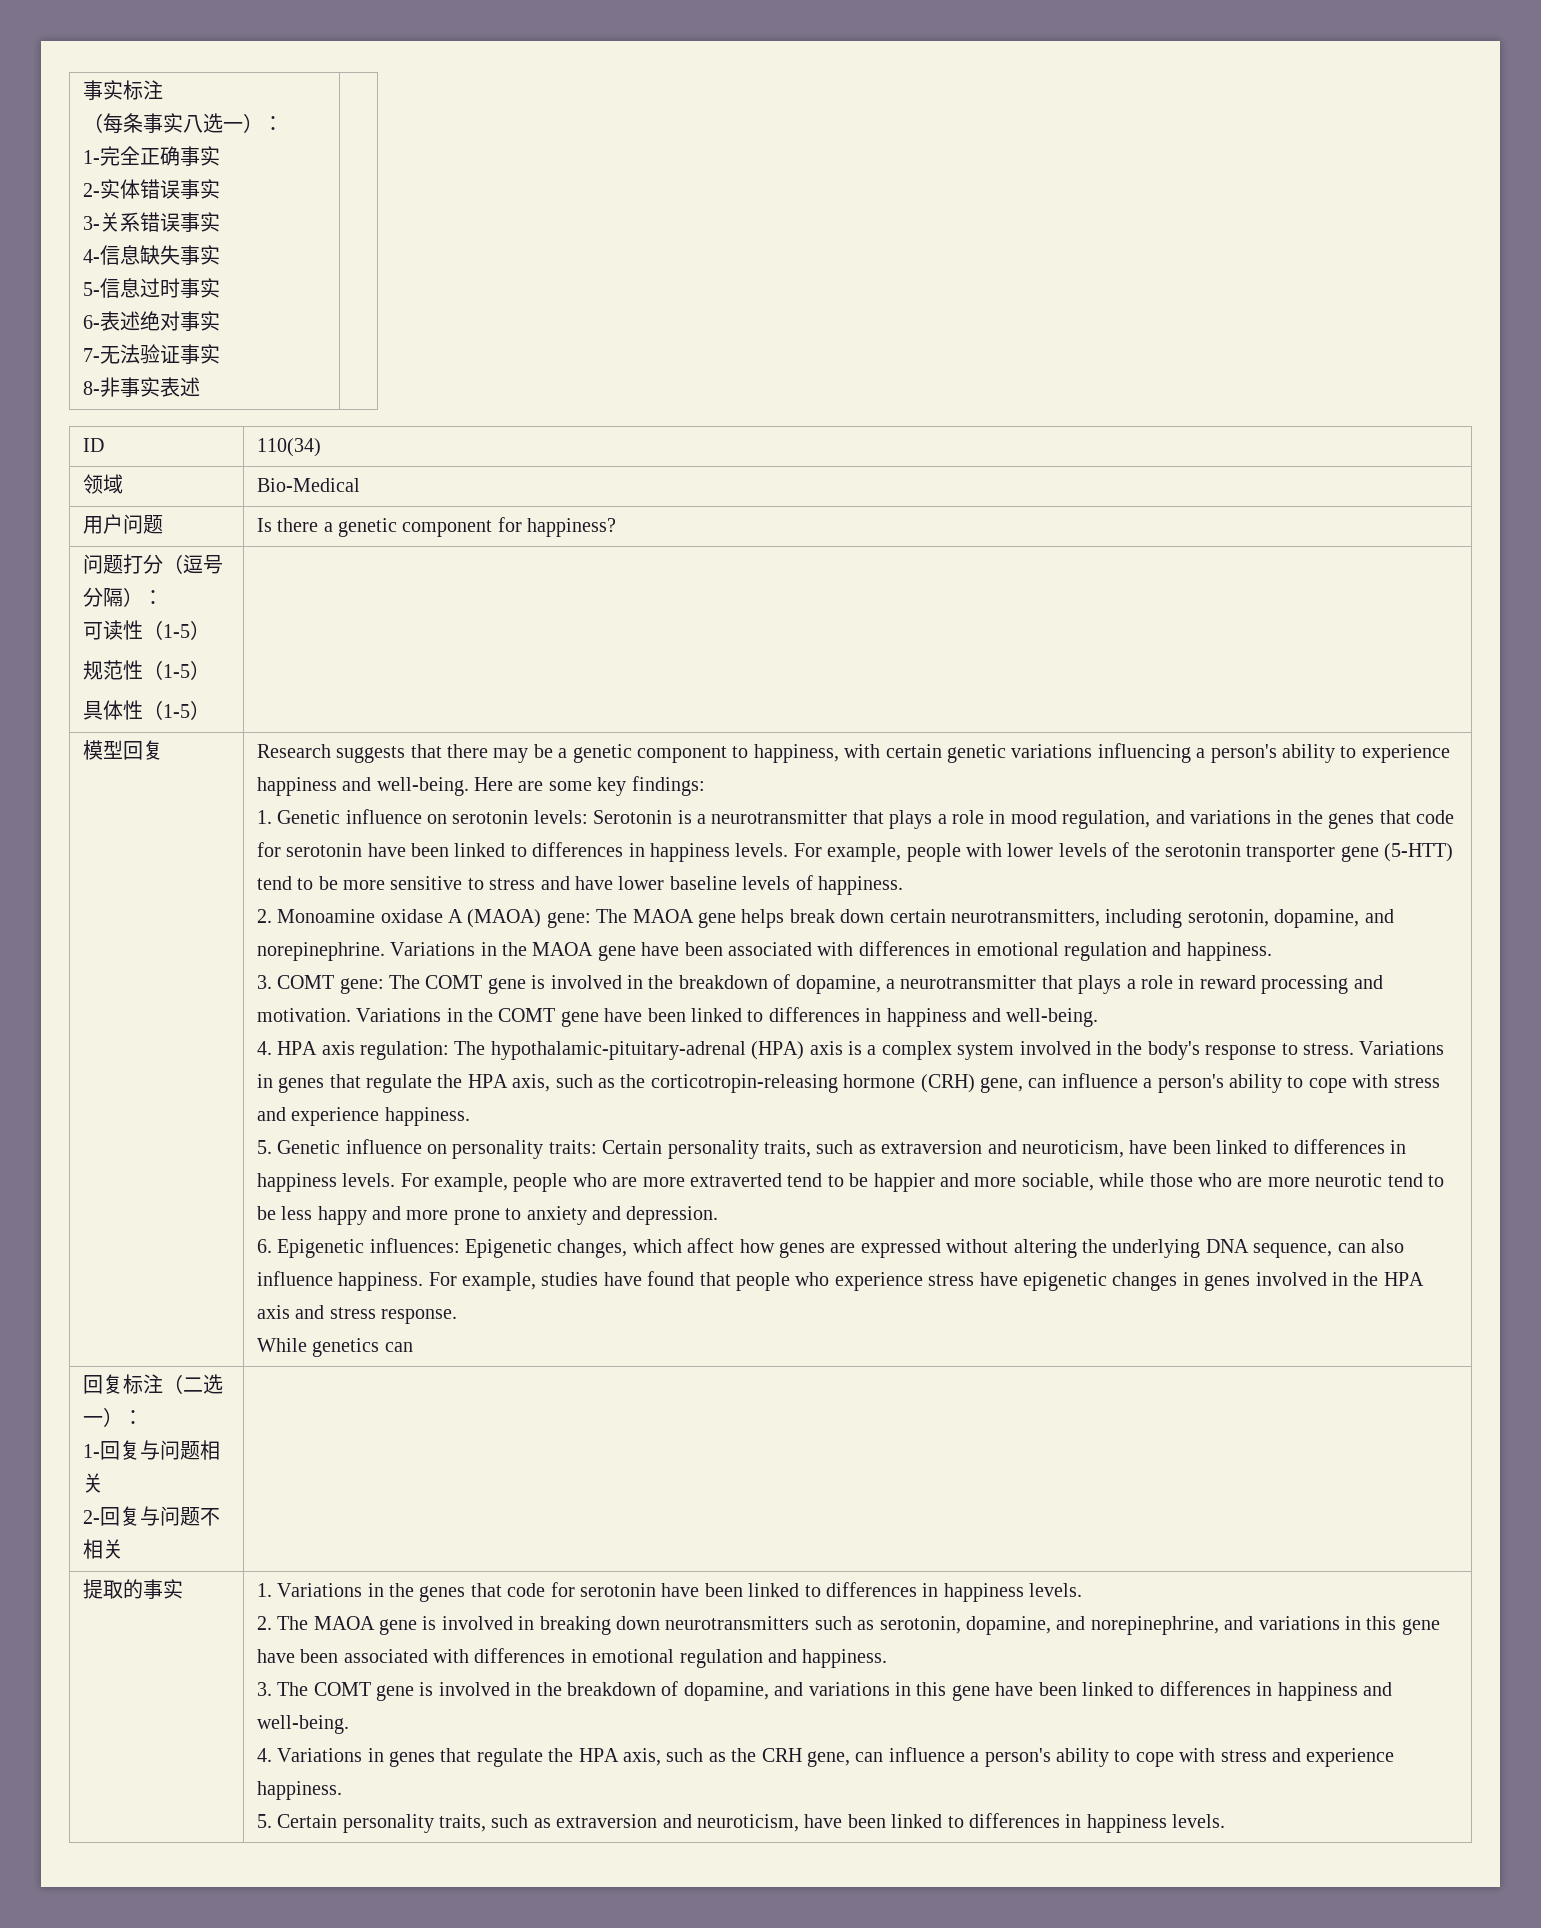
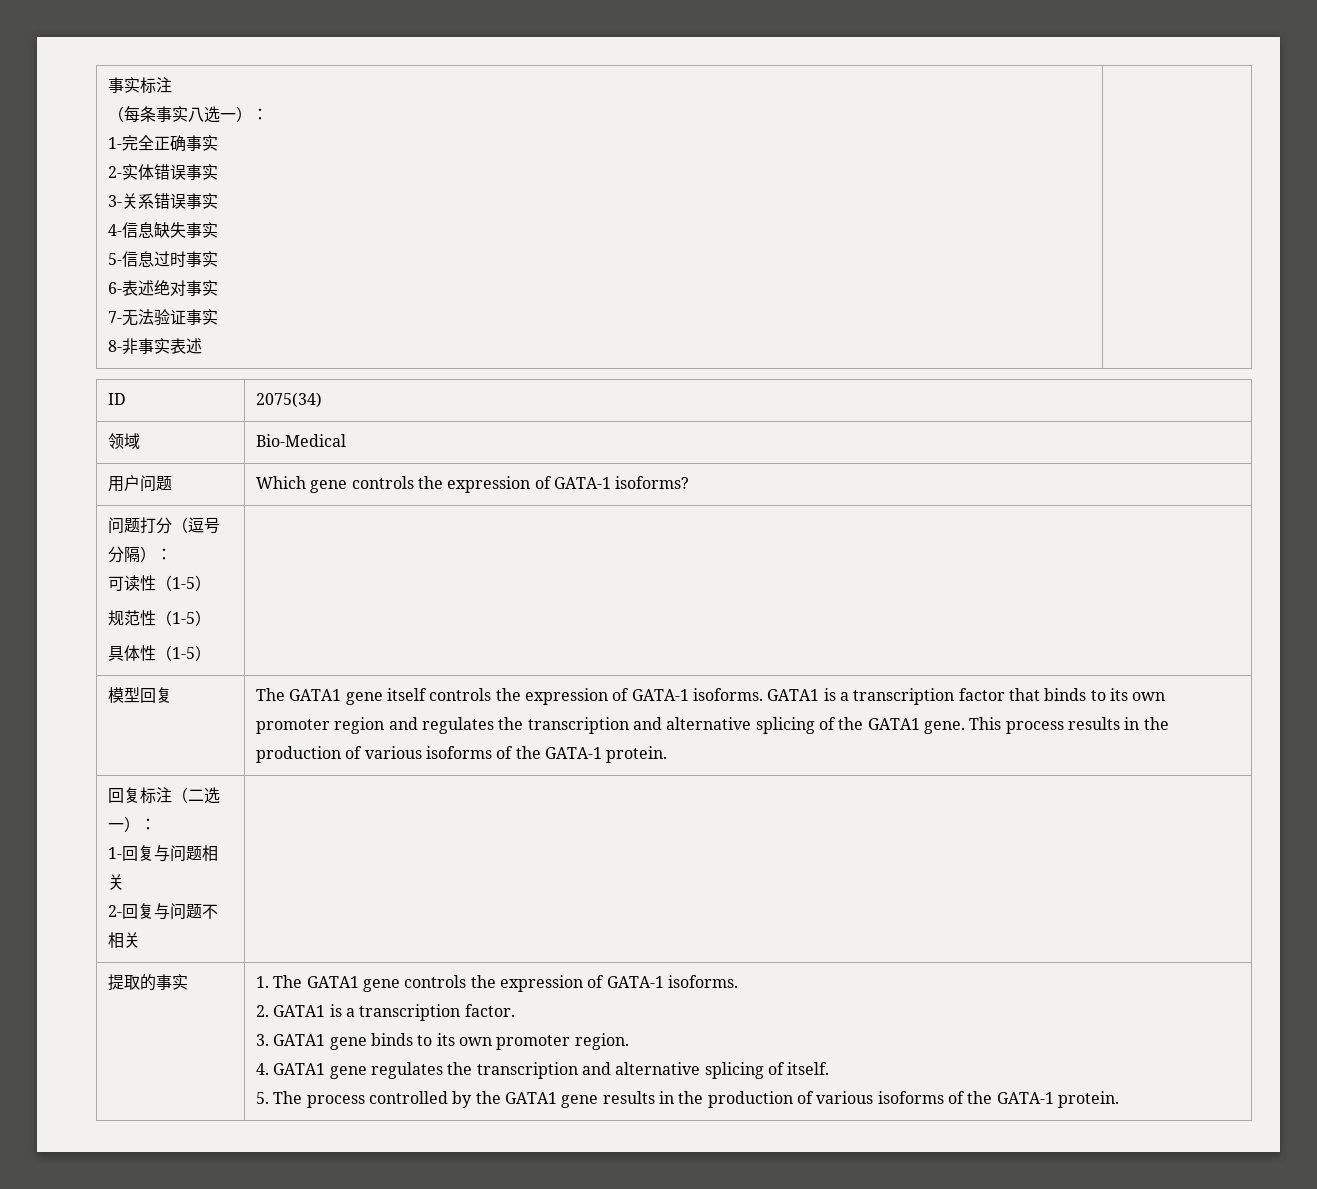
- ID | 110(34)
+ ID | 2075(34)
- 用户问题 | Is there a genetic component for happiness?
+ 用户问题 | Which gene controls the expression of GATA-1 isoforms?
- Research suggests that there may be a genetic component to happiness, with certain genetic variations influencing a person's ability to experience happiness and well-being. Here are some key findings:
- 1. Genetic influence on serotonin levels: Serotonin is a neurotransmitter that plays a role in mood regulation, and variations in the genes that code for serotonin have been linked to differences in happiness levels. For example, people with lower levels of the serotonin transporter gene (5-HTT) tend to be more sensitive to stress and have lower baseline levels of happiness.
- 2. Monoamine oxidase A (MAOA) gene: The MAOA gene helps break down certain neurotransmitters, including serotonin, dopamine, and norepinephrine. Variations in the MAOA gene have been associated with differences in emotional regulation and happiness.
- 3. COMT gene: The COMT gene is involved in the breakdown of dopamine, a neurotransmitter that plays a role in reward processing and motivation. Variations in the COMT gene have been linked to differences in happiness and well-being.
- 4. HPA axis regulation: The hypothalamic-pituitary-adrenal (HPA) axis is a complex system involved in the body's response to stress. Variations in genes that regulate the HPA axis, such as the corticotropin-releasing hormone (CRH) gene, can influence a person's ability to cope with stress and experience happiness.
- 5. Genetic influence on personality traits: Certain personality traits, such as extraversion and neuroticism, have been linked to differences in happiness levels. For example, people who are more extraverted tend to be happier and more sociable, while those who are more neurotic tend to be less happy and more prone to anxiety and depression.
- 6. Epigenetic influences: Epigenetic changes, which affect how genes are expressed without altering the underlying DNA sequence, can also influence happiness. For example, studies have found that people who experience stress have epigenetic changes in genes involved in the HPA axis and stress response.
- While genetics can
+ The GATA1 gene itself controls the expression of GATA-1 isoforms. GATA1 is a transcription factor that binds to its own promoter region and regulates the transcription and alternative splicing of the GATA1 gene. This process results in the production of various isoforms of the GATA-1 protein.
- 1. Variations in the genes that code for serotonin have been linked to differences in happiness levels.
- 2. The MAOA gene is involved in breaking down neurotransmitters such as serotonin, dopamine, and norepinephrine, and variations in this gene have been associated with differences in emotional regulation and happiness.
- 3. The COMT gene is involved in the breakdown of dopamine, and variations in this gene have been linked to differences in happiness and well-being.
- 4. Variations in genes that regulate the HPA axis, such as the CRH gene, can influence a person's ability to cope with stress and experience happiness.
- 5. Certain personality traits, such as extraversion and neuroticism, have been linked to differences in happiness levels.
+ 1. The GATA1 gene controls the expression of GATA-1 isoforms.
+ 2. GATA1 is a transcription factor.
+ 3. GATA1 gene binds to its own promoter region.
+ 4. GATA1 gene regulates the transcription and alternative splicing of itself.
+ 5. The process controlled by the GATA1 gene results in the production of various isoforms of the GATA-1 protein.

